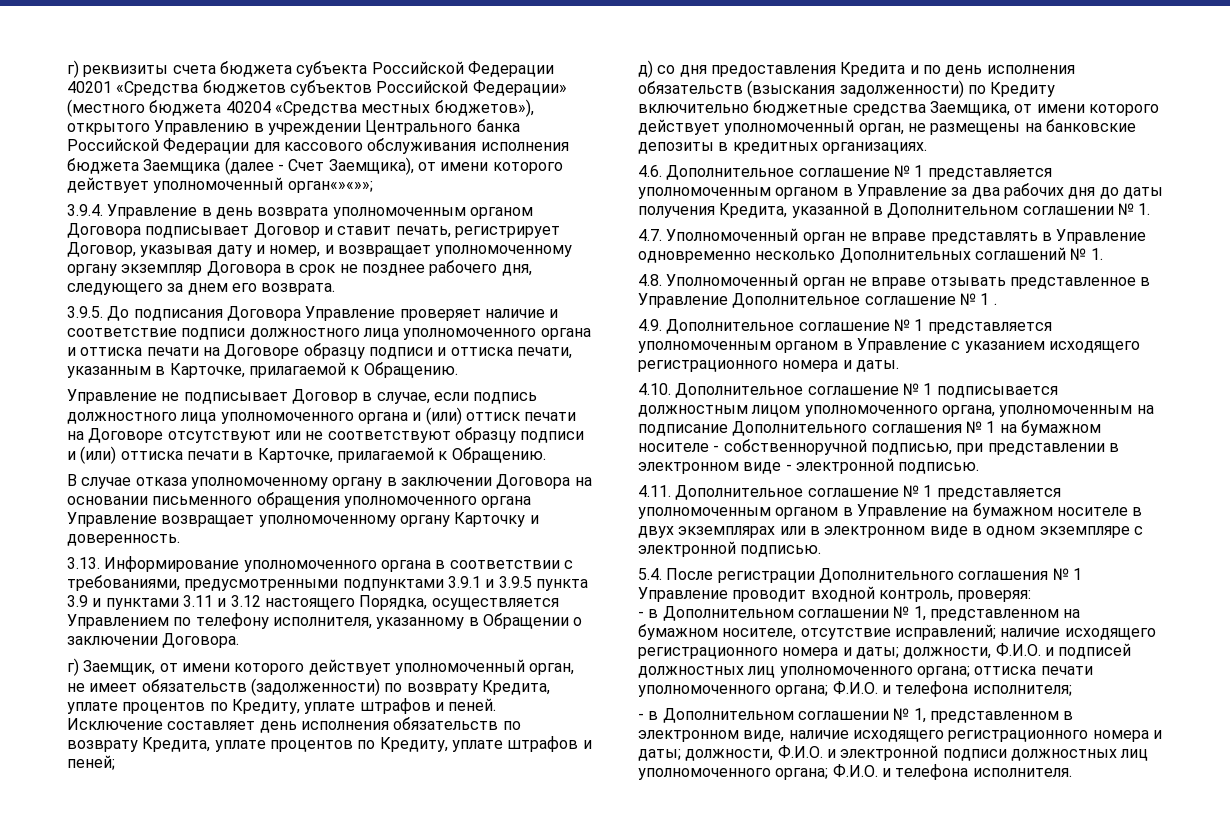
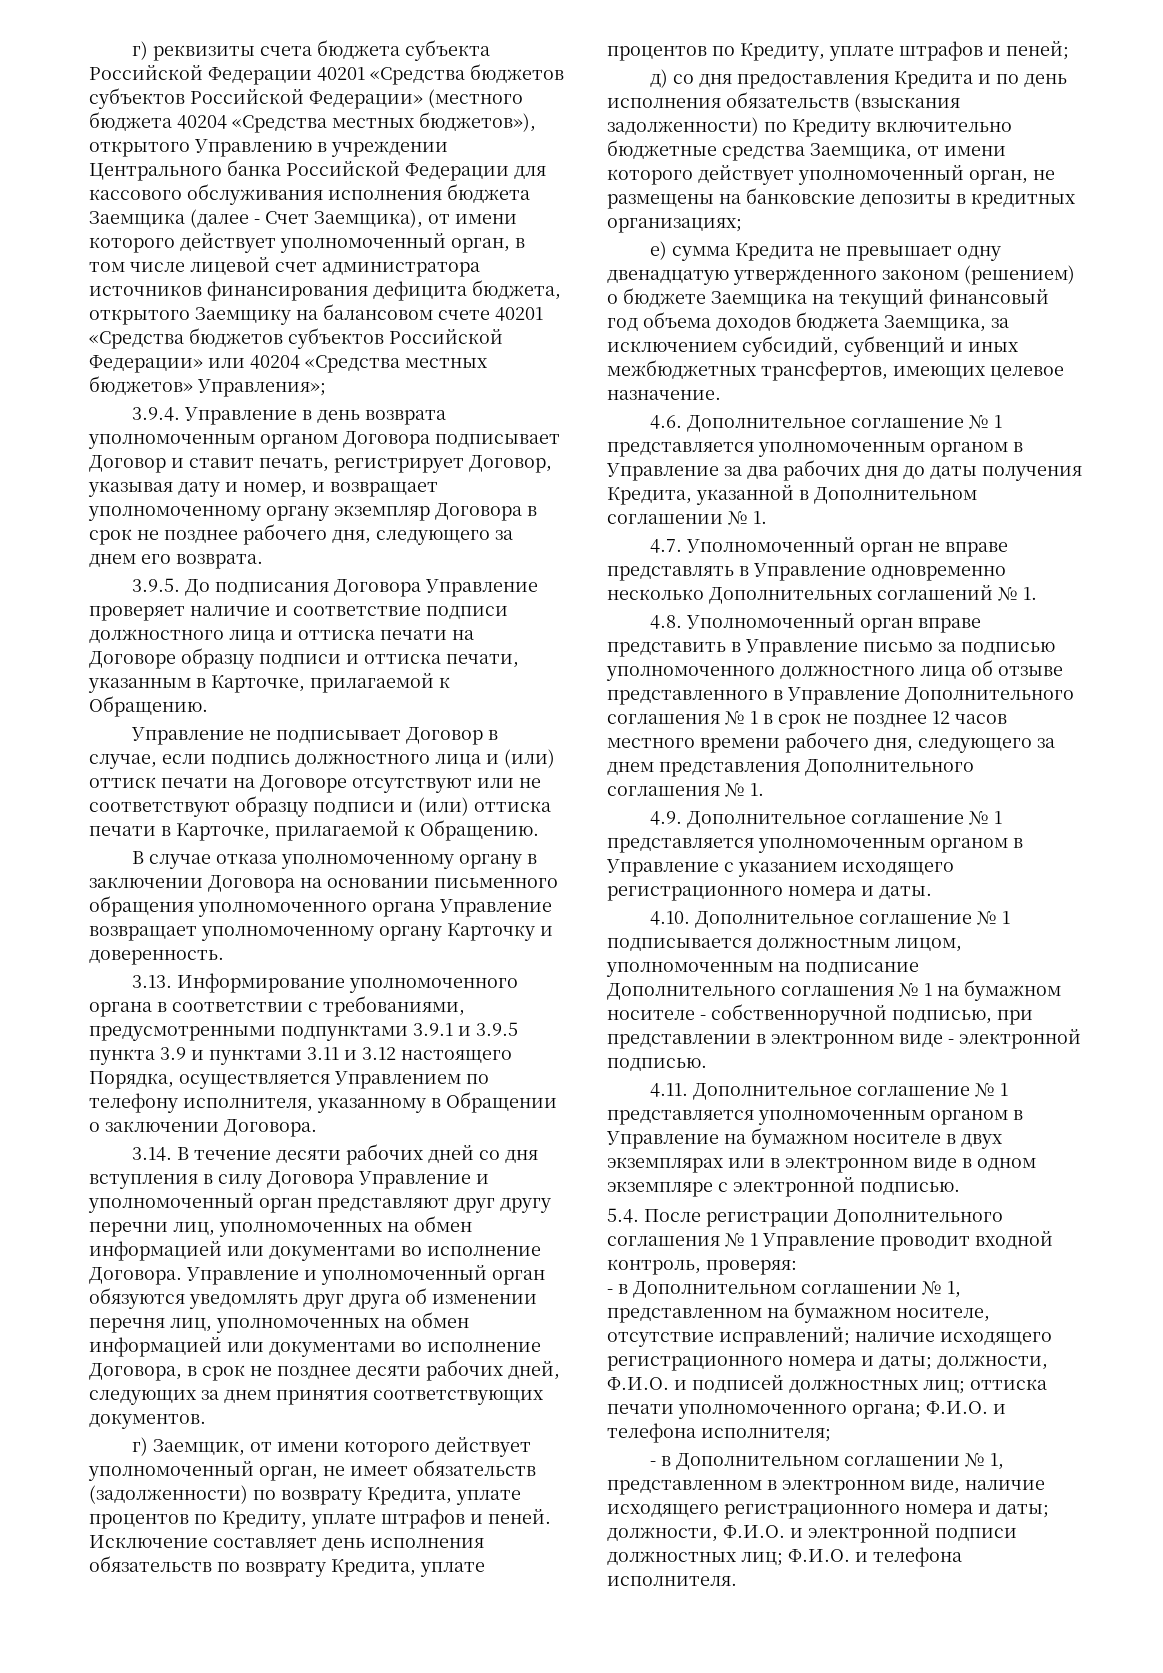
- г) реквизиты счета бюджета субъекта Российской Федерации 40201 «Средства бюджетов субъектов Российской Федерации» (местного бюджета 40204 «Средства местных бюджетов»), открытого Управлению в учреждении Центрального банка Российской Федерации для кассового обслуживания исполнения бюджета Заемщика (далее - Счет Заемщика), от имени которого действует уполномоченный орган«»«»»;
+ г) реквизиты счета бюджета субъекта Российской Федерации 40201 «Средства бюджетов субъектов Российской Федерации» (местного бюджета 40204 «Средства местных бюджетов»), открытого Управлению в учреждении Центрального банка Российской Федерации для кассового обслуживания исполнения бюджета Заемщика (далее - Счет Заемщика), от имени которого действует уполномоченный орган, в том числе лицевой счет администратора источников финансирования дефицита бюджета, открытого Заемщику на балансовом счете 40201 «Средства бюджетов субъектов Российской Федерации» или 40204 «Средства местных бюджетов» Управления»;
- 3.9.5. До подписания Договора Управление проверяет наличие и соответствие подписи должностного лица уполномоченного органа и оттиска печати на Договоре образцу подписи и оттиска печати, указанным в Карточке, прилагаемой к Обращению.
+ 3.9.5. До подписания Договора Управление проверяет наличие и соответствие подписи должностного лица и оттиска печати на Договоре образцу подписи и оттиска печати, указанным в Карточке, прилагаемой к Обращению.
- Управление не подписывает Договор в случае, если подпись должностного лица уполномоченного органа и (или) оттиск печати на Договоре отсутствуют или не соответствуют образцу подписи и (или) оттиска печати в Карточке, прилагаемой к Обращению.
+ Управление не подписывает Договор в случае, если подпись должностного лица и (или) оттиск печати на Договоре отсутствуют или не соответствуют образцу подписи и (или) оттиска печати в Карточке, прилагаемой к Обращению.
+ 3.14. В течение десяти рабочих дней со дня вступления в силу Договора Управление и уполномоченный орган представляют друг другу перечни лиц, уполномоченных на обмен информацией или документами во исполнение Договора. Управление и уполномоченный орган обязуются уведомлять друг друга об изменении перечня лиц, уполномоченных на обмен информацией или документами во исполнение Договора, в срок не позднее десяти рабочих дней, следующих за днем принятия соответствующих документов.
- д) со дня предоставления Кредита и по день исполнения обязательств (взыскания задолженности) по Кредиту включительно бюджетные средства Заемщика, от имени которого действует уполномоченный орган, не размещены на банковские депозиты в кредитных организациях.
+ д) со дня предоставления Кредита и по день исполнения обязательств (взыскания задолженности) по Кредиту включительно бюджетные средства Заемщика, от имени которого действует уполномоченный орган, не размещены на банковские депозиты в кредитных организациях;
+ е) сумма Кредита не превышает одну двенадцатую утвержденного законом (решением) о бюджете Заемщика на текущий финансовый год объема доходов бюджета Заемщика, за исключением субсидий, субвенций и иных межбюджетных трансфертов, имеющих целевое назначение.
- 4.8. Уполномоченный орган не вправе отзывать представленное в Управление Дополнительное соглашение № 1 .
+ 4.8. Уполномоченный орган вправе представить в Управление письмо за подписью уполномоченного должностного лица об отзыве представленного в Управление Дополнительного соглашения № 1 в срок не позднее 12 часов местного времени рабочего дня, следующего за днем представления Дополнительного соглашения № 1.
- 4.10. Дополнительное соглашение № 1 подписывается должностным лицом уполномоченного органа, уполномоченным на подписание Дополнительного соглашения № 1 на бумажном носителе - собственноручной подписью, при представлении в электронном виде - электронной подписью.
+ 4.10. Дополнительное соглашение № 1 подписывается должностным лицом, уполномоченным на подписание Дополнительного соглашения № 1 на бумажном носителе - собственноручной подписью, при представлении в электронном виде - электронной подписью.
- - в Дополнительном соглашении № 1, представленном на бумажном носителе, отсутствие исправлений; наличие исходящего регистрационного номера и даты; должности, Ф.И.О. и подписей должностных лиц уполномоченного органа; оттиска печати уполномоченного органа; Ф.И.О. и телефона исполнителя;
+ - в Дополнительном соглашении № 1, представленном на бумажном носителе, отсутствие исправлений; наличие исходящего регистрационного номера и даты; должности, Ф.И.О. и подписей должностных лиц; оттиска печати уполномоченного органа; Ф.И.О. и телефона исполнителя;
- - в Дополнительном соглашении № 1, представленном в электронном виде, наличие исходящего регистрационного номера и даты; должности, Ф.И.О. и электронной подписи должностных лиц уполномоченного органа; Ф.И.О. и телефона исполнителя.
+ - в Дополнительном соглашении № 1, представленном в электронном виде, наличие исходящего регистрационного номера и даты; должности, Ф.И.О. и электронной подписи должностных лиц; Ф.И.О. и телефона исполнителя.

